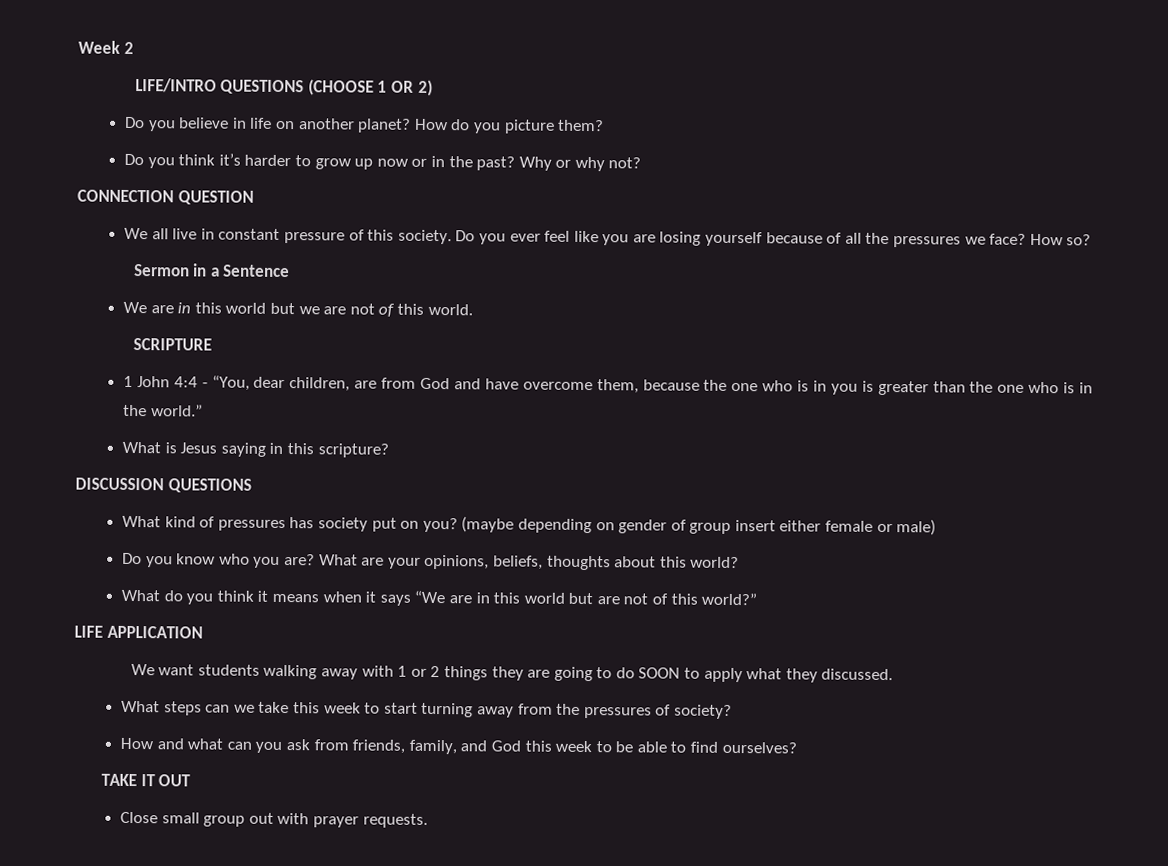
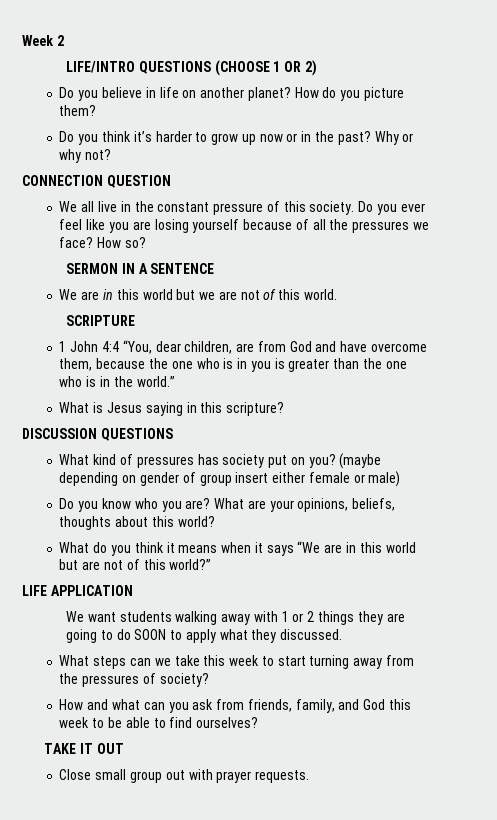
- We all live in constant pressure of this society.
+ We all live in the constant pressure of this society.
- Sermon in a Sentence
+ SERMON IN A SENTENCE
- 1 John 4:4 - “You, dear children, are from God and have overcome them, because the one who is in you is greater than the one who is in the world.”
+ 1 John 4:4 “You, dear children, are from God and have overcome them, because the one who is in you is greater than the one who is in the world.”

